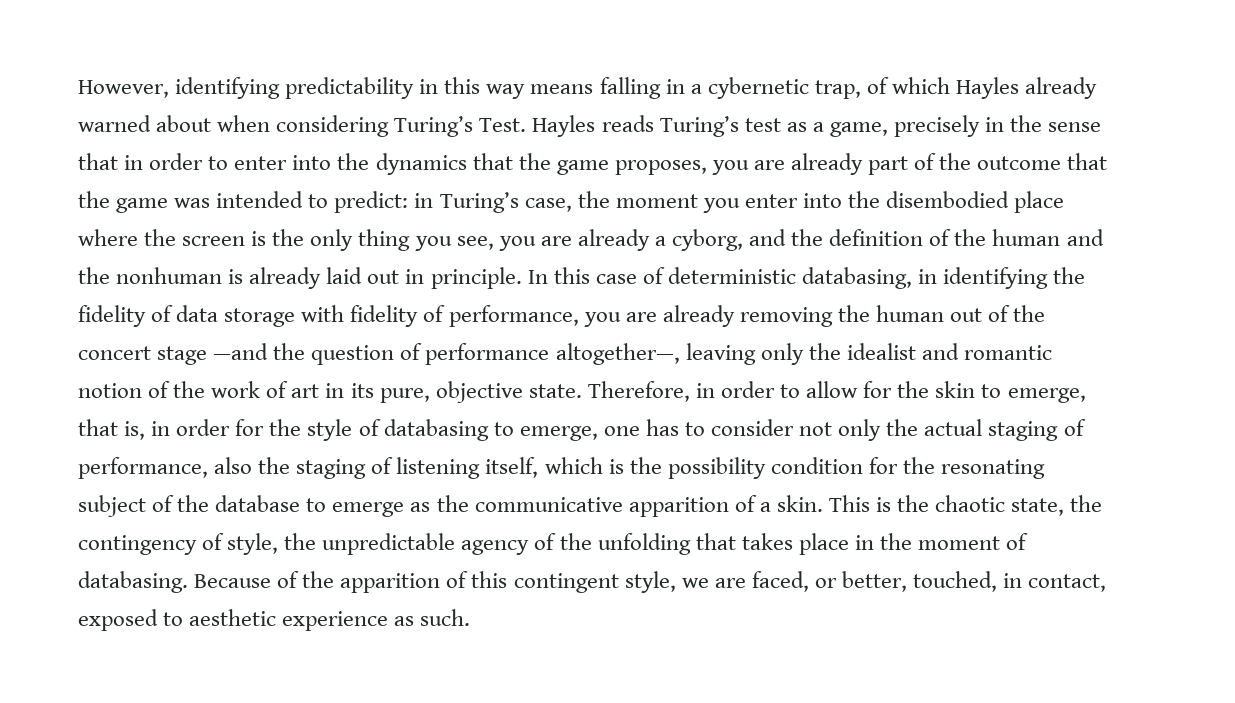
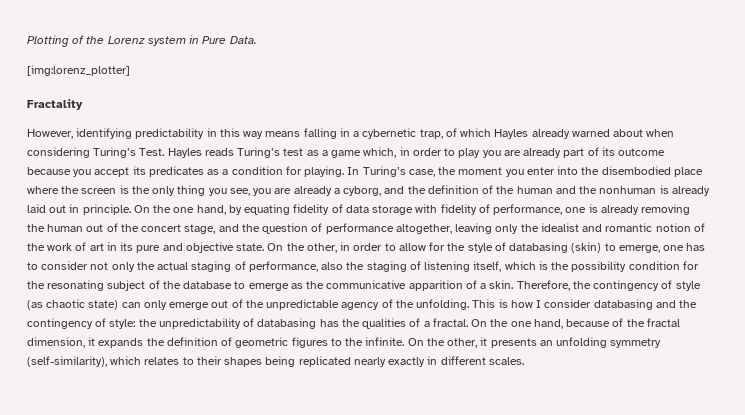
+ Plotting of the Lorenz system in Pure Data.
+ [img:lorenz_plotter]
+ Fractality
- Hayles reads Turing’s test as a game, precisely in the sense that in order to enter into the dynamics that the game proposes, you are already part of the outcome that the game was intended to predict: in Turing’s case, the moment you enter into the disembodied place where the screen is the only thing you see, you are already a cyborg, and the definition of the human and the nonhuman is already laid out in principle.
+ Hayles reads Turing’s test as a game which, in order to play you are already part of its outcome because you accept its predicates as a condition for playing. In Turing’s case, the moment you enter into the disembodied place where the screen is the only thing you see, you are already a cyborg, and the definition of the human and the nonhuman is already laid out in principle.
- In this case of deterministic databasing, in identifying the fidelity of data storage with fidelity of performance, you are already removing the human out of the concert stage —and the question of performance altogether—, leaving only the idealist and romantic notion of the work of art in its pure, objective state. Therefore, in order to allow for the skin to emerge, that is, in order for the style of databasing to emerge, one has to consider not only the actual staging of performance, also the staging of listening itself, which is the possibility condition for the resonating subject of the database to emerge as the communicative apparition of a skin.
+ On the one hand, by equating fidelity of data storage with fidelity of performance, one is already removing the human out of the concert stage, and the question of performance altogether, leaving only the idealist and romantic notion of the work of art in its pure and objective state. On the other, in order to allow for the style of databasing (skin) to emerge, one has to consider not only the actual staging of performance, also the staging of listening itself, which is the possibility condition for the resonating subject of the database to emerge as the communicative apparition of a skin.
- This is the chaotic state, the contingency of style, the unpredictable agency of the unfolding that takes place in the moment of databasing. Because of the apparition of this contingent style, we are faced, or better, touched, in contact, exposed to aesthetic experience as such.
+ Therefore, the contingency of style (as chaotic state) can only emerge out of the unpredictable agency of the unfolding. This is how I consider databasing and the contingency of style: the unpredictability of databasing has the qualities of a fractal. On the one hand, because of the fractal dimension, it expands the definition of geometric figures to the infinite. On the other, it presents an unfolding symmetry (self-similarity), which relates to their shapes being replicated nearly exactly in different scales.

